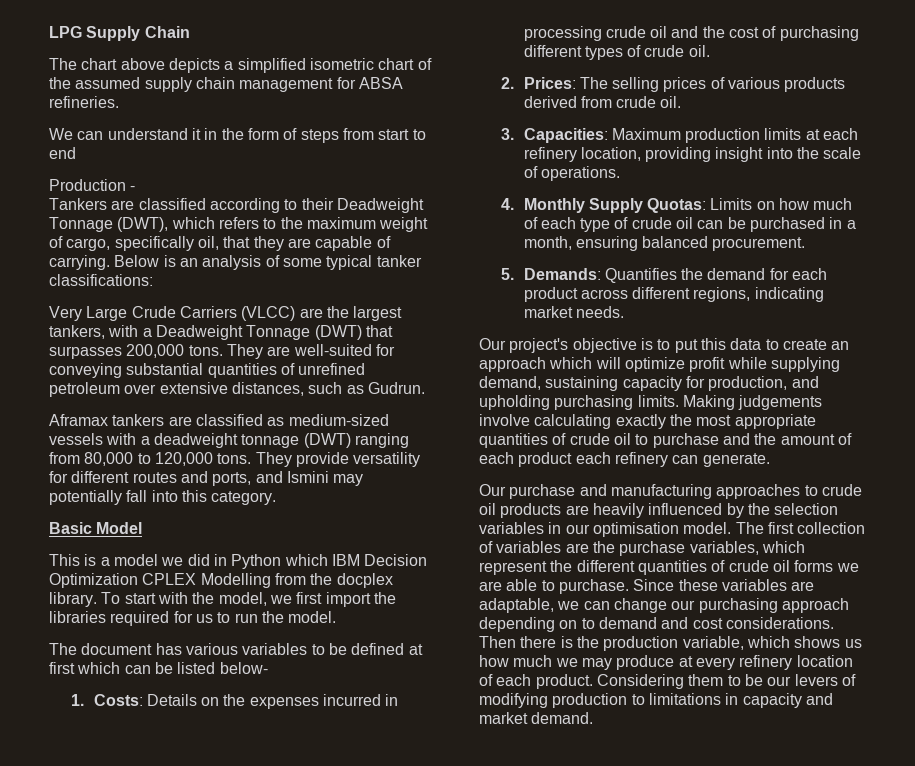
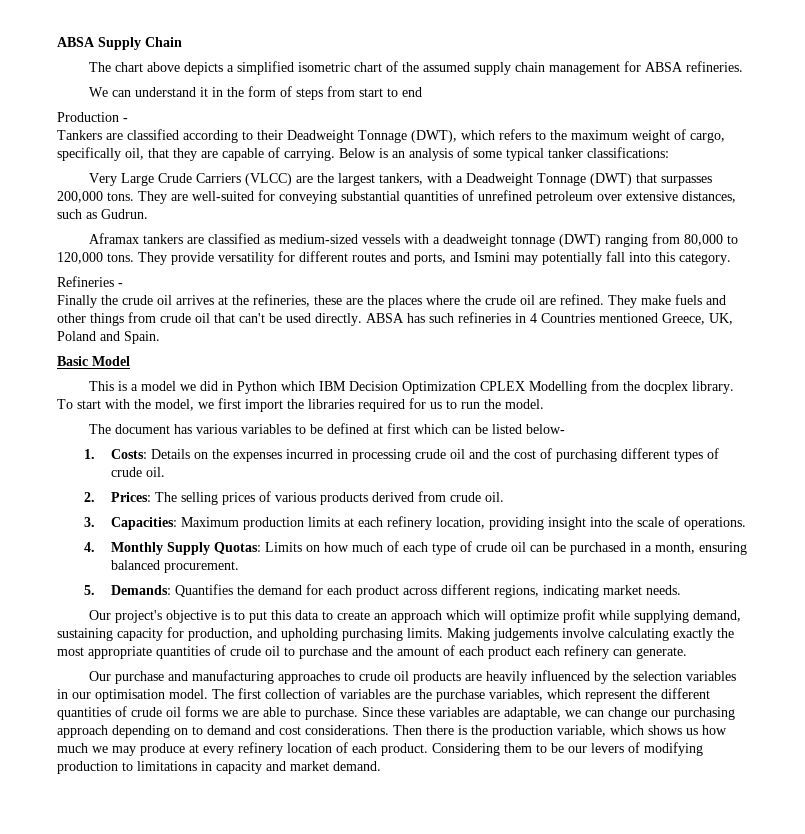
- LPG Supply Chain
+ ABSA Supply Chain
+ Refineries -
+ Finally the crude oil arrives at the refineries, these are the places where the crude oil are refined. They make fuels and other things from crude oil that can't be used directly. ABSA has such refineries in 4 Countries mentioned Greece, UK, Poland and Spain.

